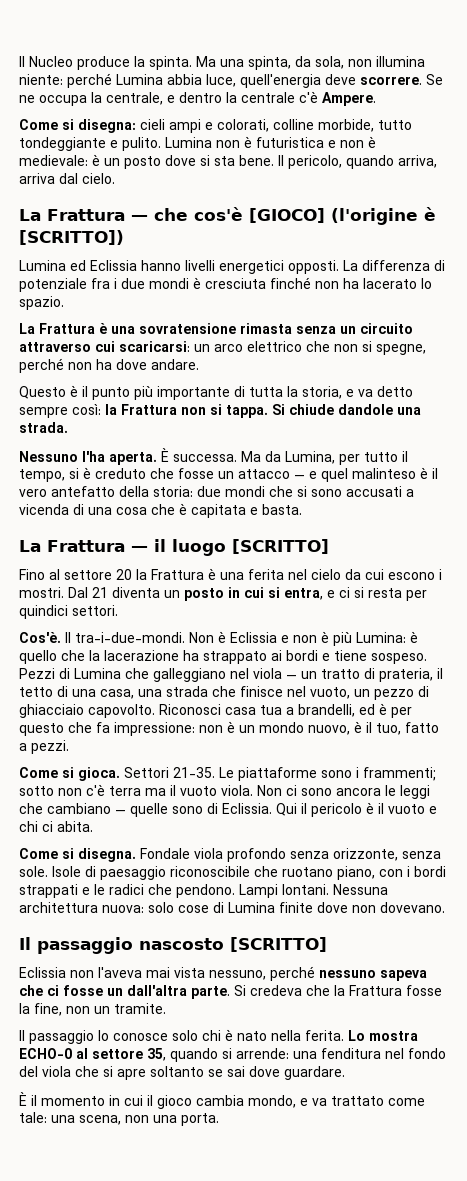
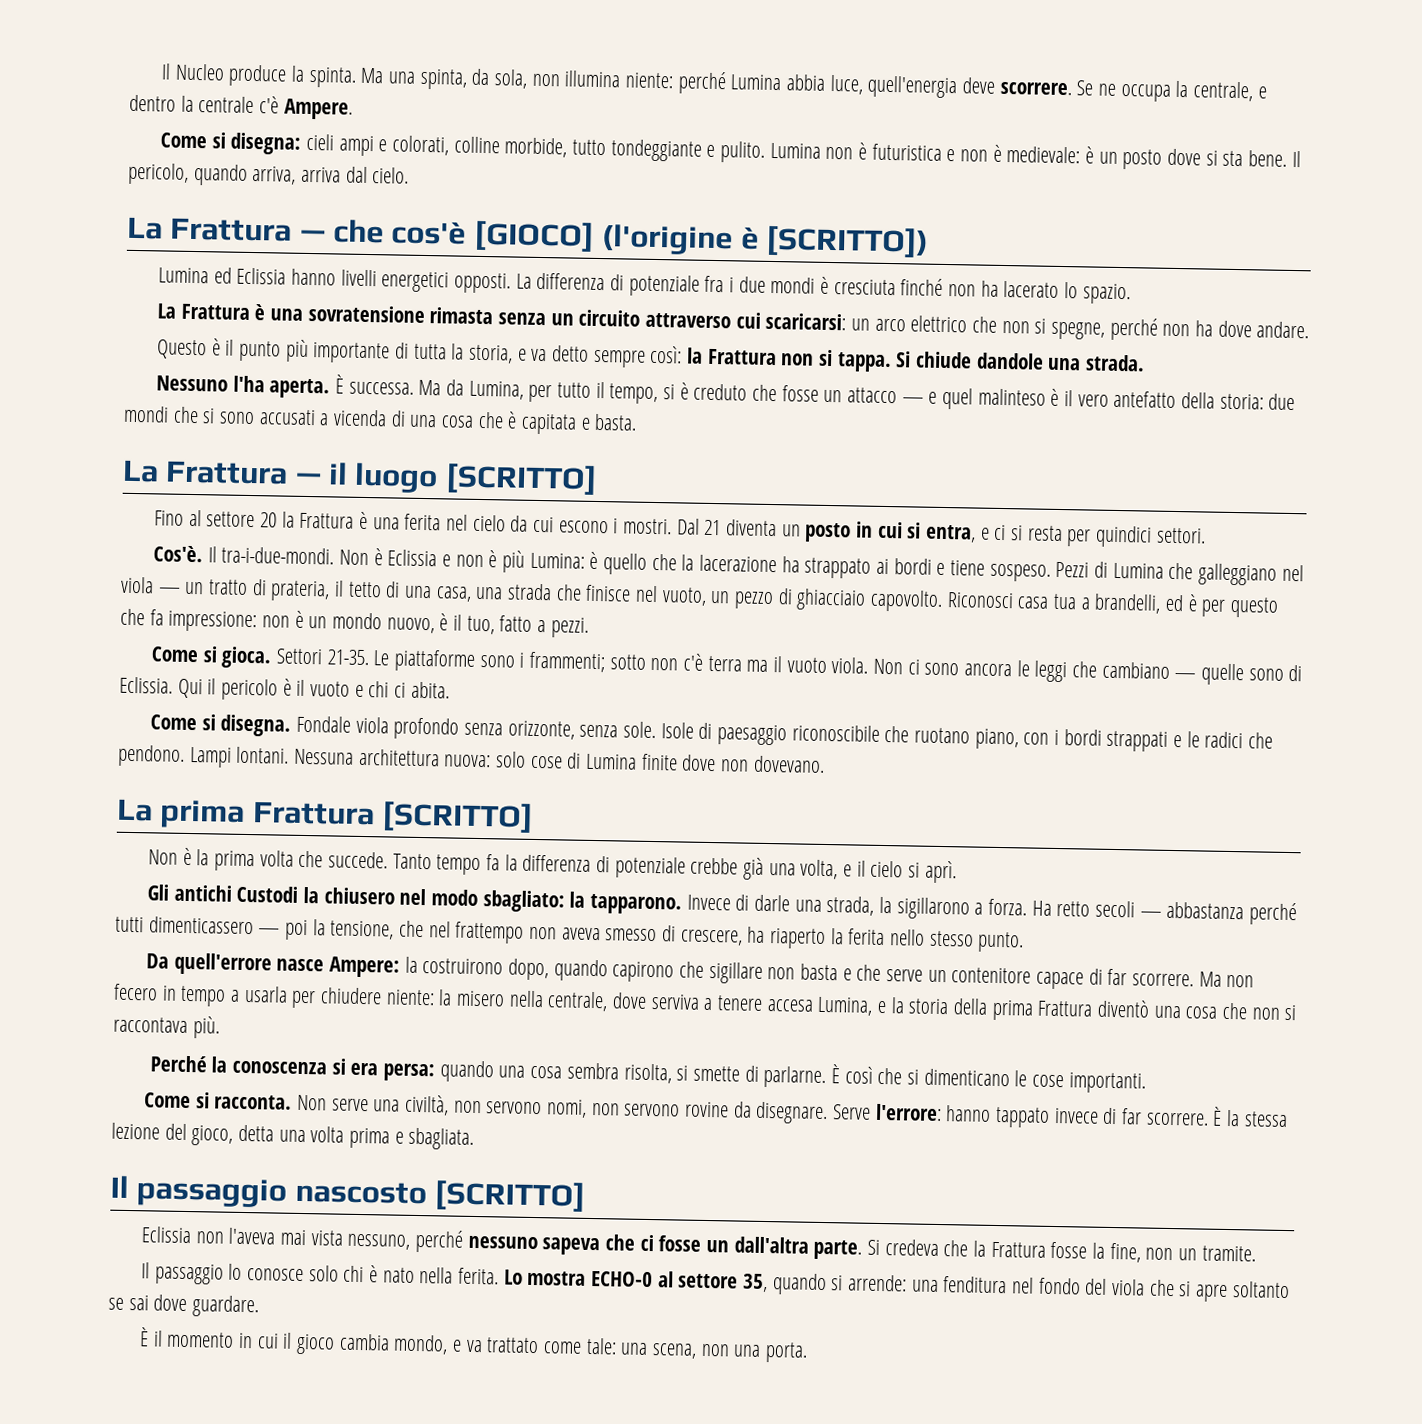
+ La prima Frattura [SCRITTO]
+ Non è la prima volta che succede. Tanto tempo fa la differenza di potenziale crebbe già una volta, e il cielo si aprì.
+ Gli antichi Custodi la chiusero nel modo sbagliato: la tapparono. Invece di darle una strada, la sigillarono a forza. Ha retto secoli — abbastanza perché tutti dimenticassero — poi la tensione, che nel frattempo non aveva smesso di crescere, ha riaperto la ferita nello stesso punto.
+ Da quell'errore nasce Ampere: la costruirono dopo, quando capirono che sigillare non basta e che serve un contenitore capace di far scorrere. Ma non fecero in tempo a usarla per chiudere niente: la misero nella centrale, dove serviva a tenere accesa Lumina, e la storia della prima Frattura diventò una cosa che non si raccontava più.
+ Perché la conoscenza si era persa: quando una cosa sembra risolta, si smette di parlarne. È così che si dimenticano le cose importanti.
+ Come si racconta. Non serve una civiltà, non servono nomi, non servono rovine da disegnare. Serve l'errore: hanno tappato invece di far scorrere. È la stessa lezione del gioco, detta una volta prima e sbagliata.

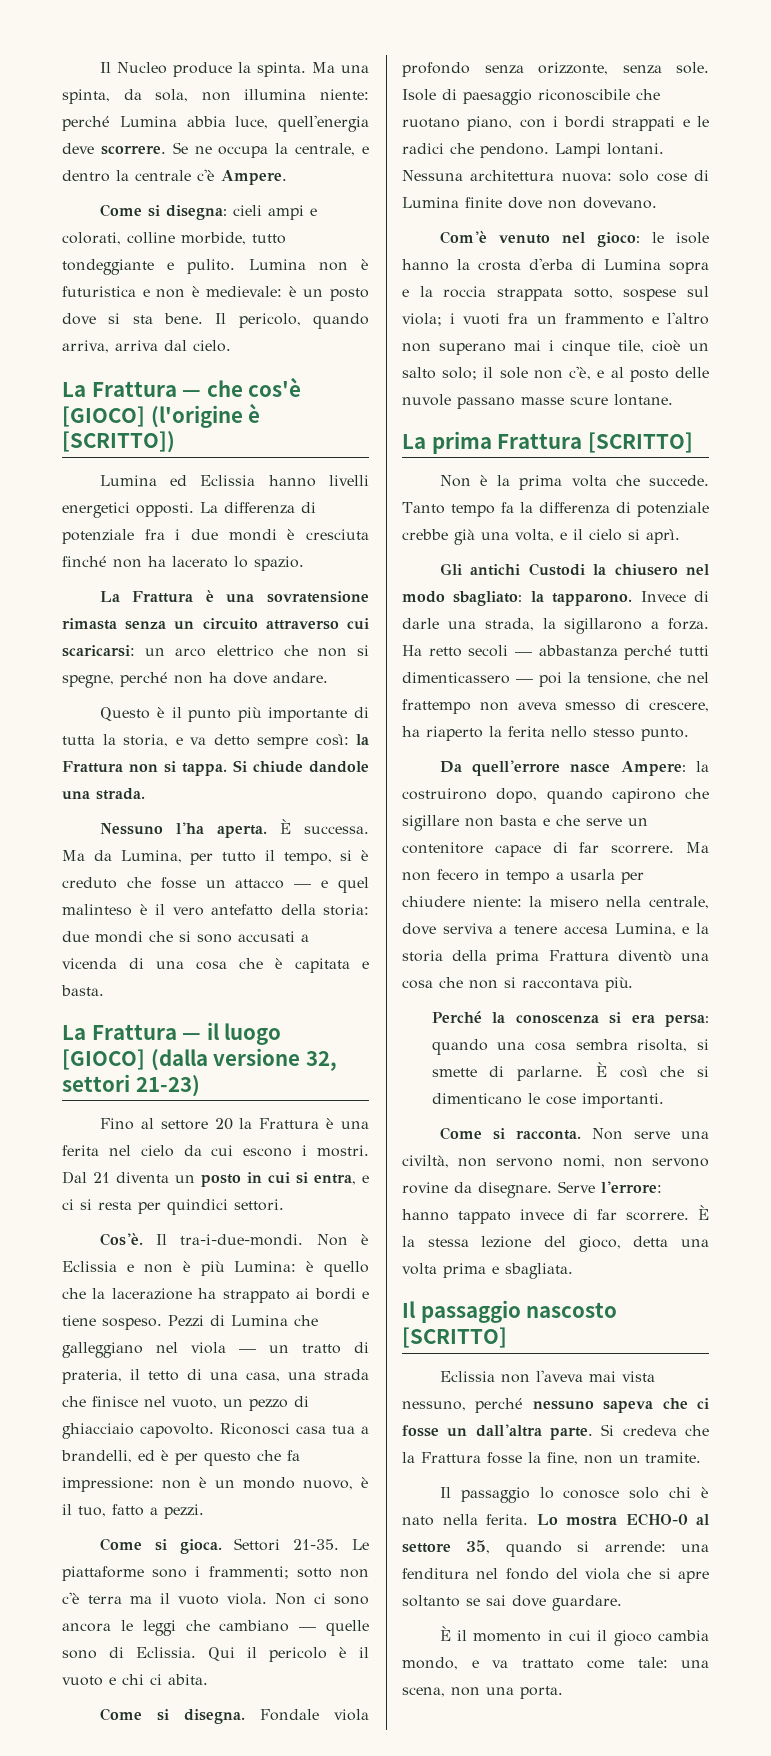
- La Frattura — il luogo [SCRITTO]
+ La Frattura — il luogo [GIOCO] (dalla versione 32, settori 21-23)
+ Com'è venuto nel gioco: le isole hanno la crosta d'erba di Lumina sopra e la roccia strappata sotto, sospese sul viola; i vuoti fra un frammento e l'altro non superano mai i cinque tile, cioè un salto solo; il sole non c'è, e al posto delle nuvole passano masse scure lontane.

